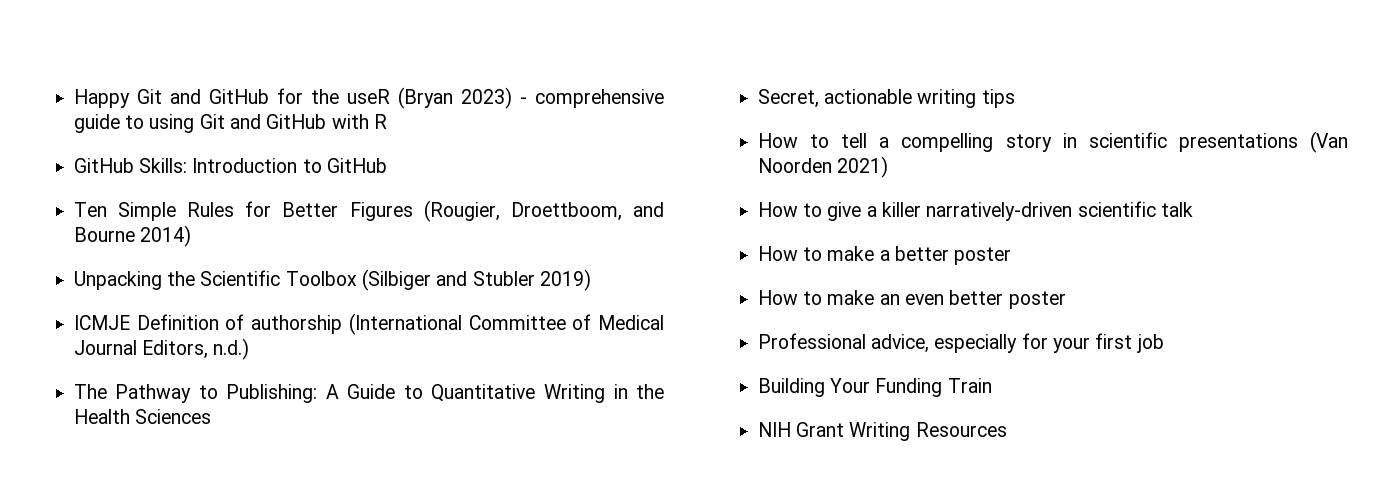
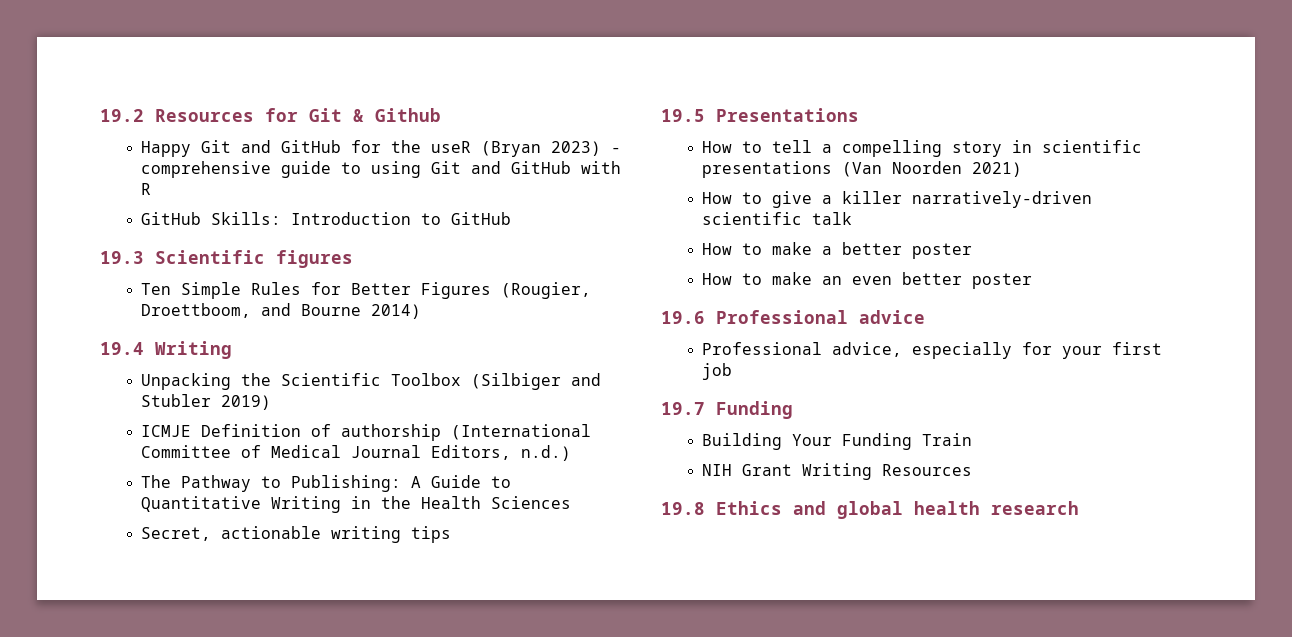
+ 19.2 Resources for Git & Github
+ 19.3 Scientific figures
+ 19.4 Writing
+ 19.5 Presentations
+ 19.6 Professional advice
+ 19.7 Funding
+ 19.8 Ethics and global health research

